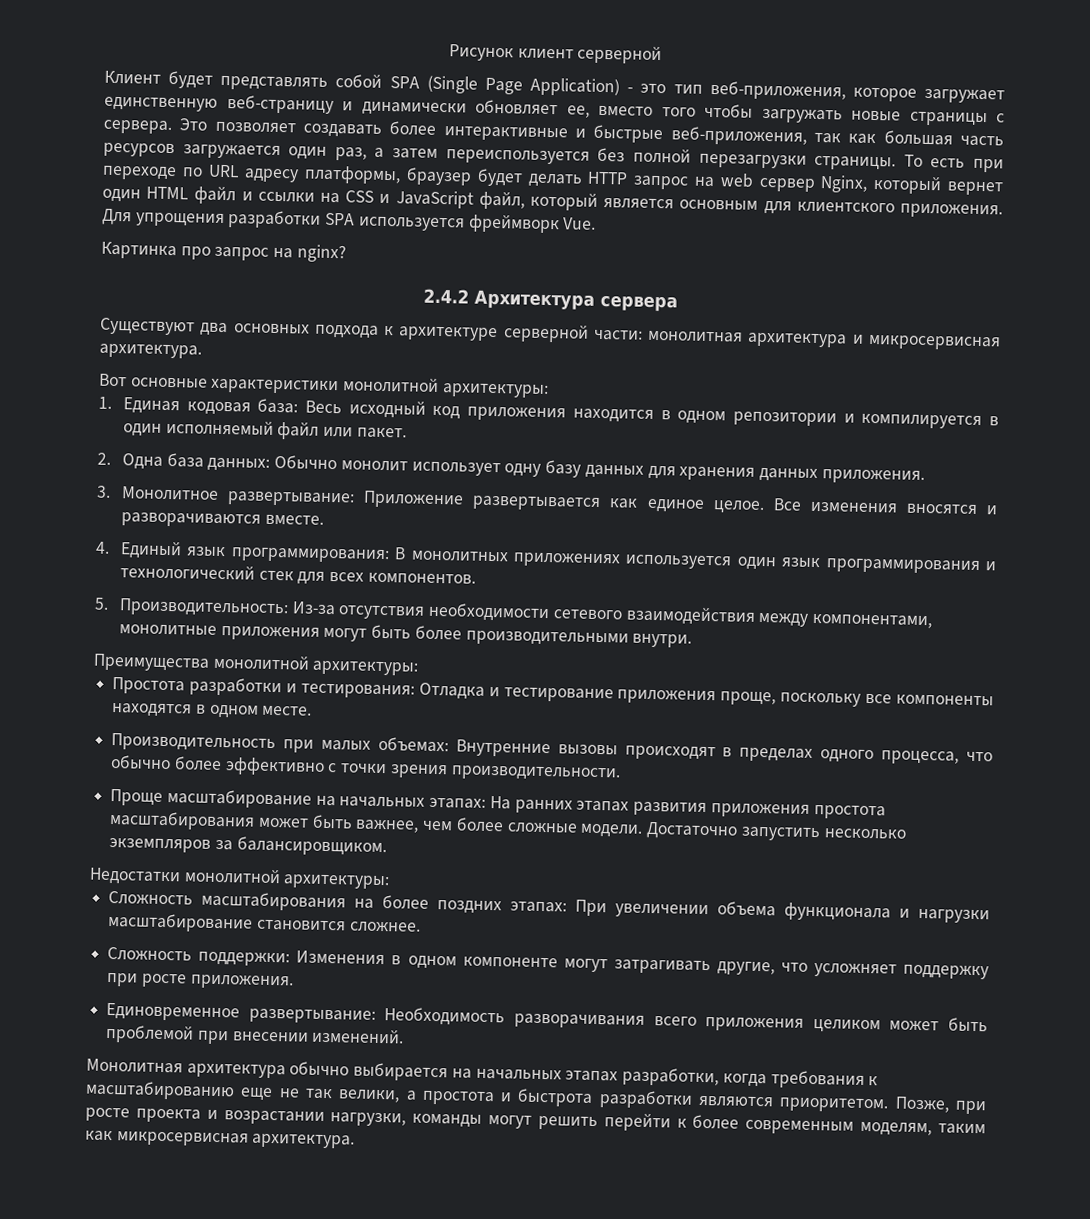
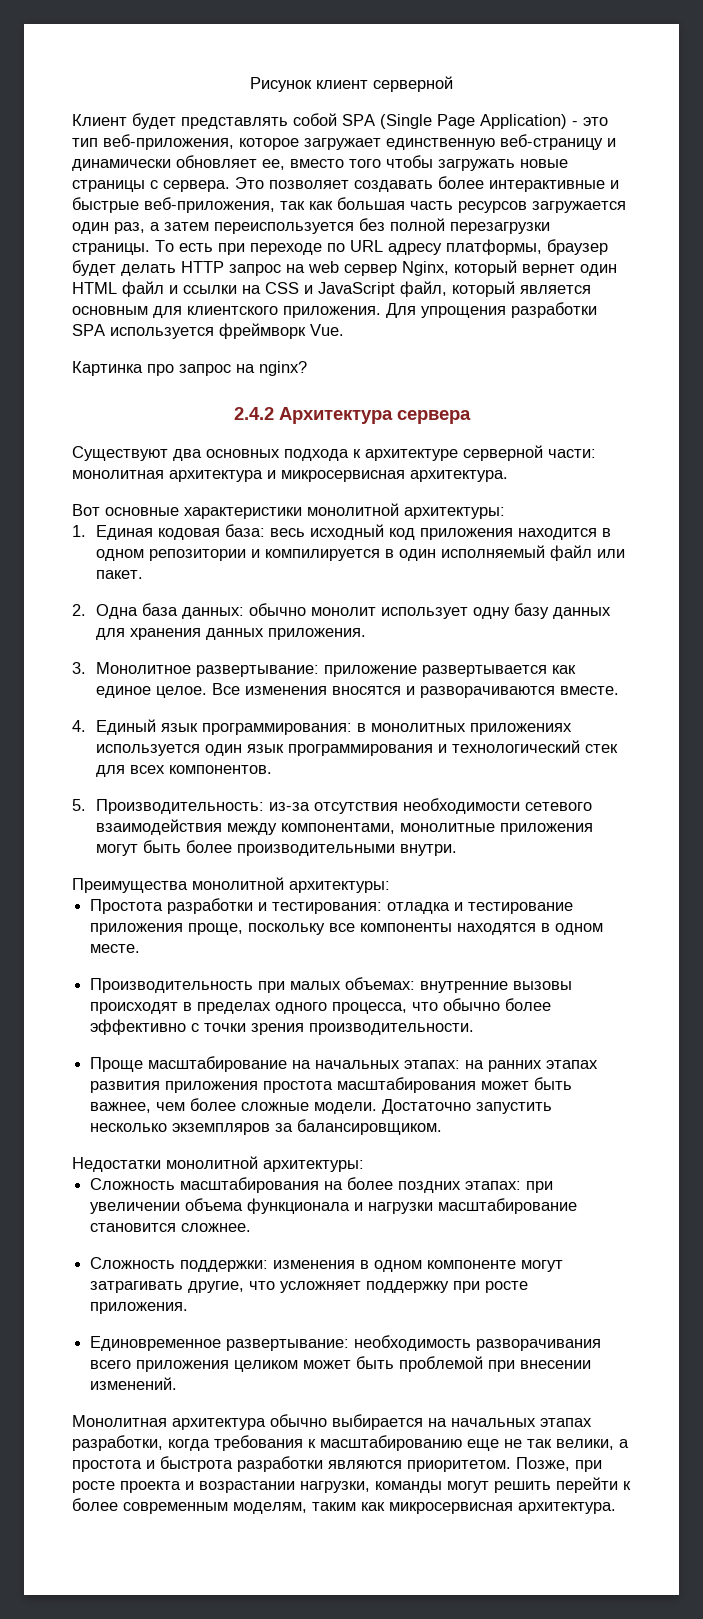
- 1. Единая кодовая база: Весь исходный код приложения находится в одном репозитории и компилируется в один исполняемый файл или пакет.
+ 1. Единая кодовая база: весь исходный код приложения находится в одном репозитории и компилируется в один исполняемый файл или пакет.
- 2. Одна база данных: Обычно монолит использует одну базу данных для хранения данных приложения.
+ 2. Одна база данных: обычно монолит использует одну базу данных для хранения данных приложения.
- 3. Монолитное развертывание: Приложение развертывается как единое целое.
+ 3. Монолитное развертывание: приложение развертывается как единое целое.
- 4. Единый язык программирования: В монолитных приложениях используется один язык программирования и технологический стек для всех компонентов.
+ 4. Единый язык программирования: в монолитных приложениях используется один язык программирования и технологический стек для всех компонентов.
- 5. Производительность: Из-за отсутствия необходимости сетевого взаимодействия между компонентами, монолитные приложения могут быть более производительными внутри.
+ 5. Производительность: из-за отсутствия необходимости сетевого взаимодействия между компонентами, монолитные приложения могут быть более производительными внутри.
- Простота разработки и тестирования: Отладка и тестирование приложения проще, поскольку все компоненты находятся в одном месте.
+ Простота разработки и тестирования: отладка и тестирование приложения проще, поскольку все компоненты находятся в одном месте.
- Производительность при малых объемах: Внутренние вызовы происходят в пределах одного процесса, что обычно более эффективно с точки зрения производительности.
+ Производительность при малых объемах: внутренние вызовы происходят в пределах одного процесса, что обычно более эффективно с точки зрения производительности.
- Проще масштабирование на начальных этапах: На ранних этапах развития приложения простота масштабирования может быть важнее, чем более сложные модели.
+ Проще масштабирование на начальных этапах: на ранних этапах развития приложения простота масштабирования может быть важнее, чем более сложные модели.
- Сложность масштабирования на более поздних этапах: При увеличении объема функционала и нагрузки масштабирование становится сложнее.
+ Сложность масштабирования на более поздних этапах: при увеличении объема функционала и нагрузки масштабирование становится сложнее.
- Сложность поддержки: Изменения в одном компоненте могут затрагивать другие, что усложняет поддержку при росте приложения.
+ Сложность поддержки: изменения в одном компоненте могут затрагивать другие, что усложняет поддержку при росте приложения.
- Единовременное развертывание: Необходимость разворачивания всего приложения целиком может быть проблемой при внесении изменений.
+ Единовременное развертывание: необходимость разворачивания всего приложения целиком может быть проблемой при внесении изменений.

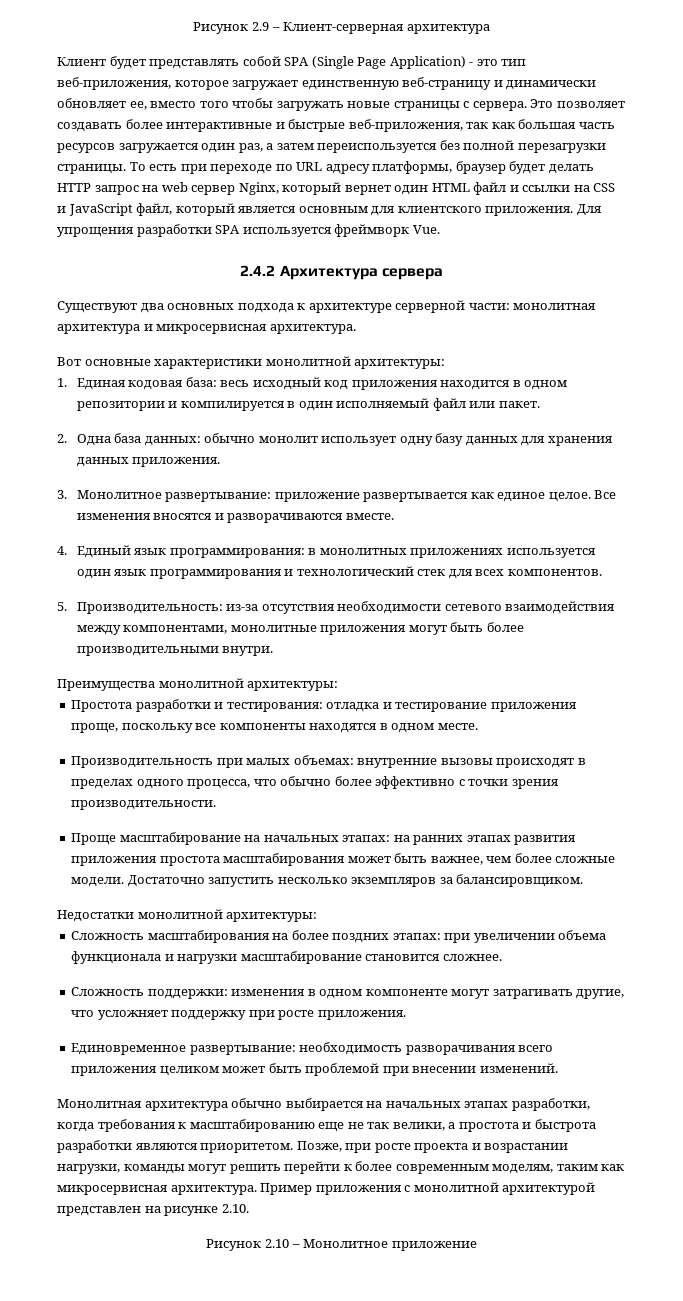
- Рисунок клиент серверной
+ Рисунок 2.9 – Клиент-серверная архитектура
- Картинка про запрос на nginx?
+ Пример приложения с монолитной архитектурой представлен на рисунке 2.10.
+ Рисунок 2.10 – Монолитное приложение

